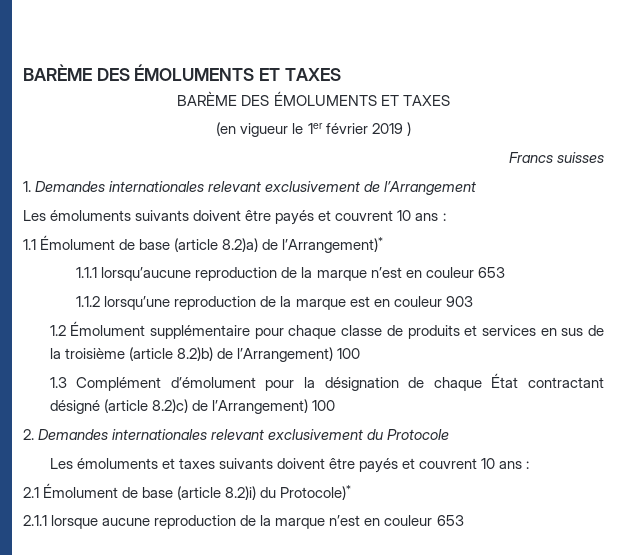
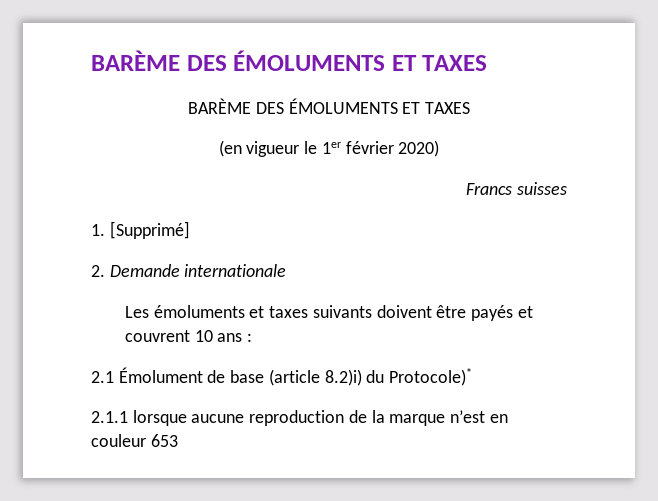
- (en vigueur le 1er février 2019 )
+ (en vigueur le 1er février 2020)
- 1. Demandes internationales relevant exclusivement de l’Arrangement
- Les émoluments suivants doivent être payés et couvrent 10 ans :
- 1.1 Émolument de base (article 8.2)a) de l’Arrangement)*
- 1.1.1 lorsqu’aucune reproduction de la marque n’est en couleur 653
- 1.1.2 lorsqu’une reproduction de la marque est en couleur 903
- 1.2 Émolument supplémentaire pour chaque classe de produits et services en sus de la troisième (article 8.2)b) de l’Arrangement) 100
- 1.3 Complément d’émolument pour la désignation de chaque État contractant désigné (article 8.2)c) de l’Arrangement) 100
- 2. Demandes internationales relevant exclusivement du Protocole
+ 1. [Supprimé]
+ 2. Demande internationale

